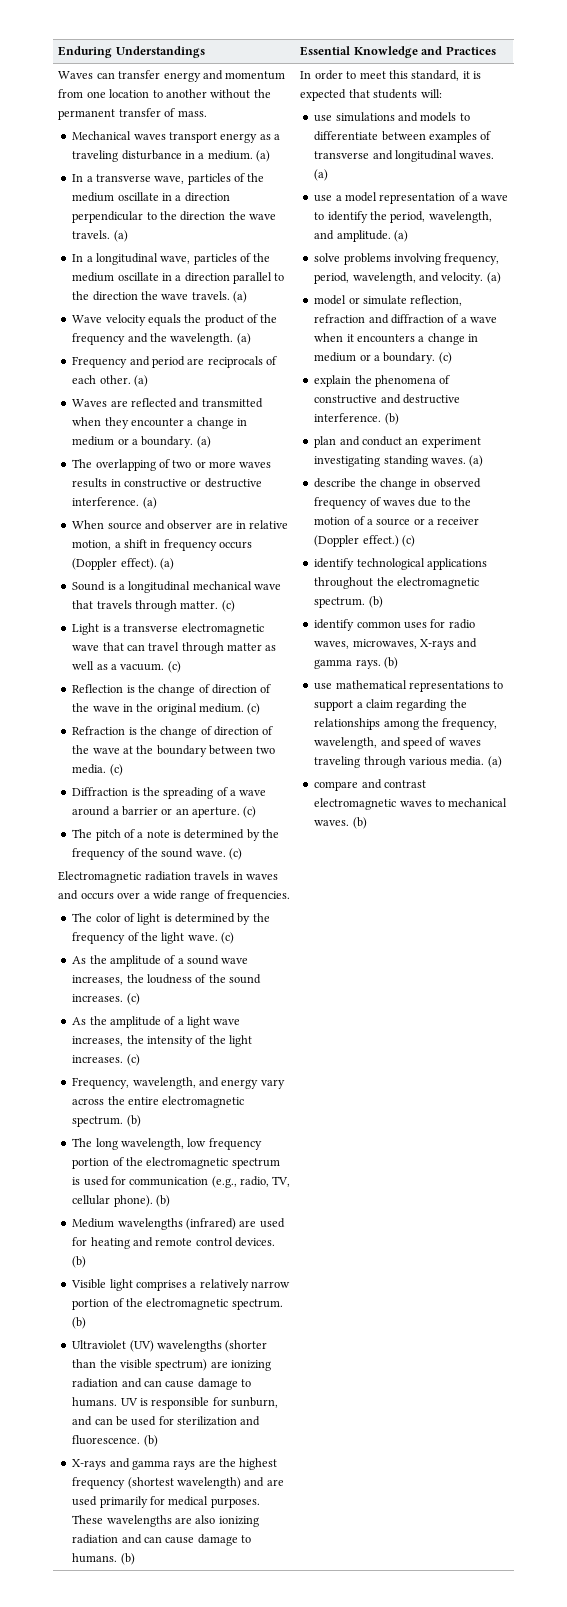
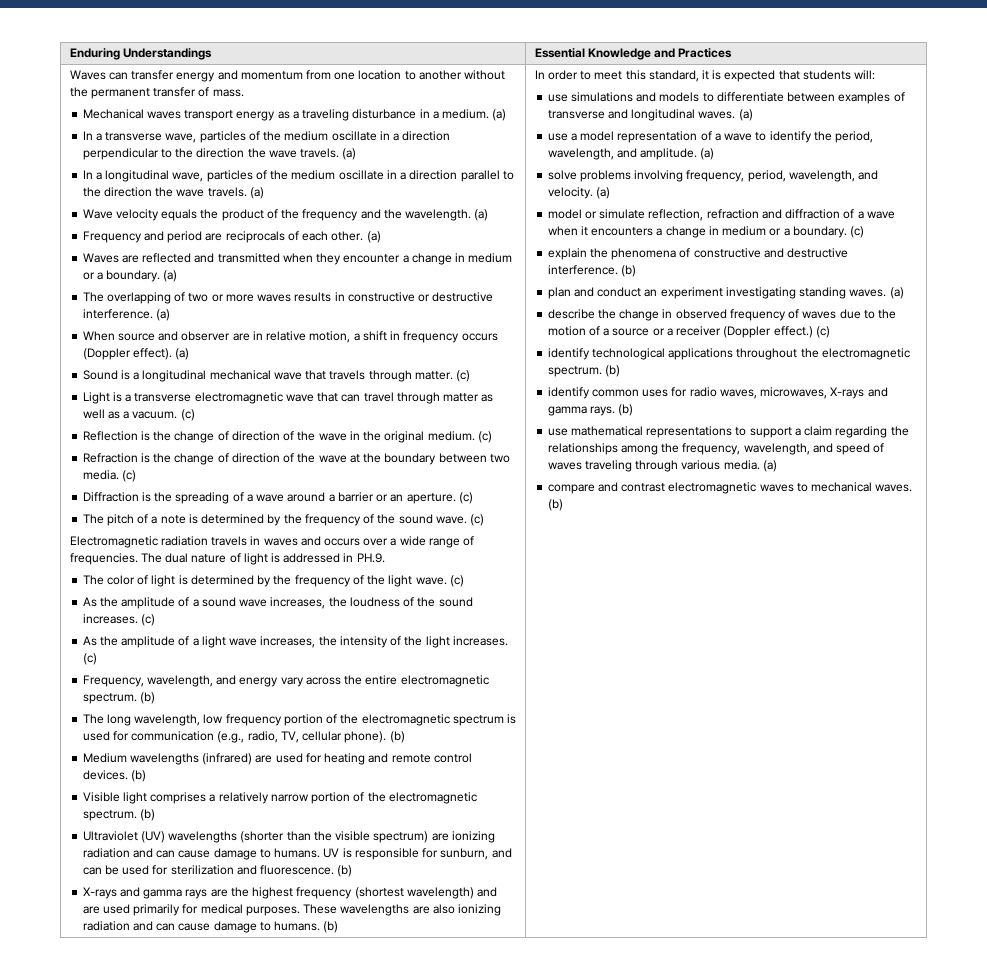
+ The dual nature of light is addressed in PH.9.

